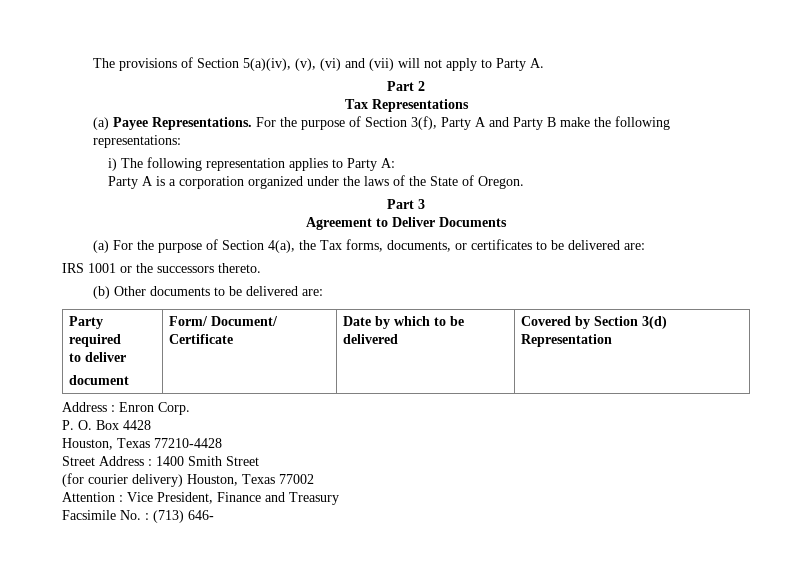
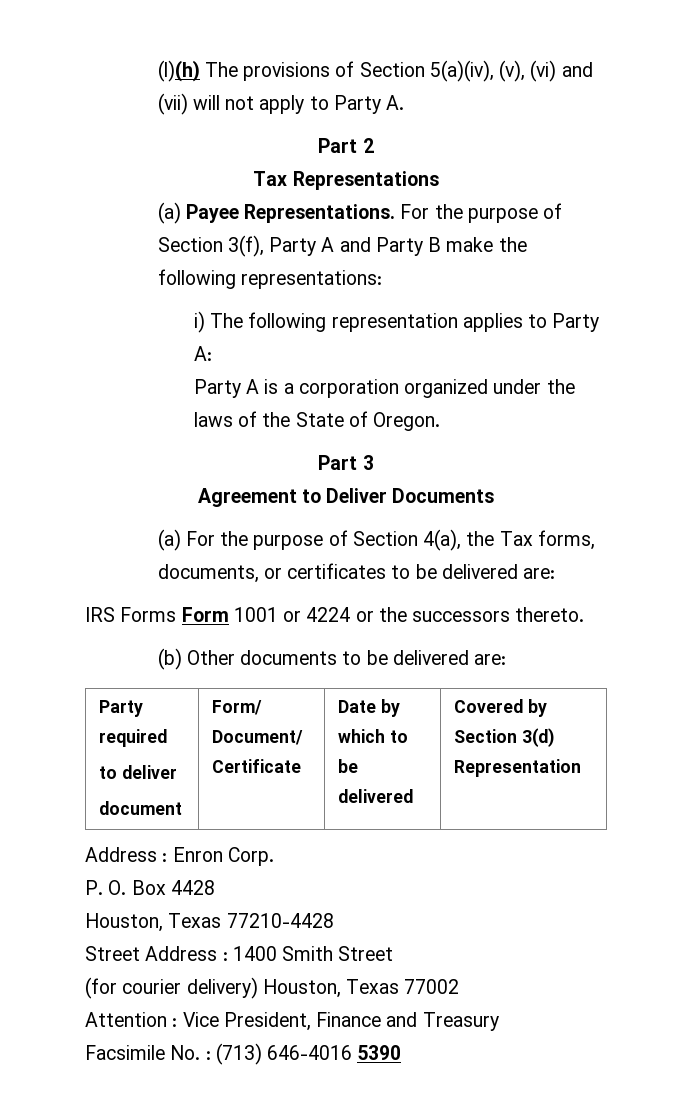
- The provisions of Section 5(a)(iv), (v), (vi) and (vii) will not apply to Party A.
+ (l)(h) The provisions of Section 5(a)(iv), (v), (vi) and (vii) will not apply to Party A.
- IRS 1001 or the successors thereto.
+ IRS Forms Form 1001 or 4224 or the successors thereto.
- Facsimile No. : (713) 646-
+ Facsimile No. : (713) 646-4016 5390

